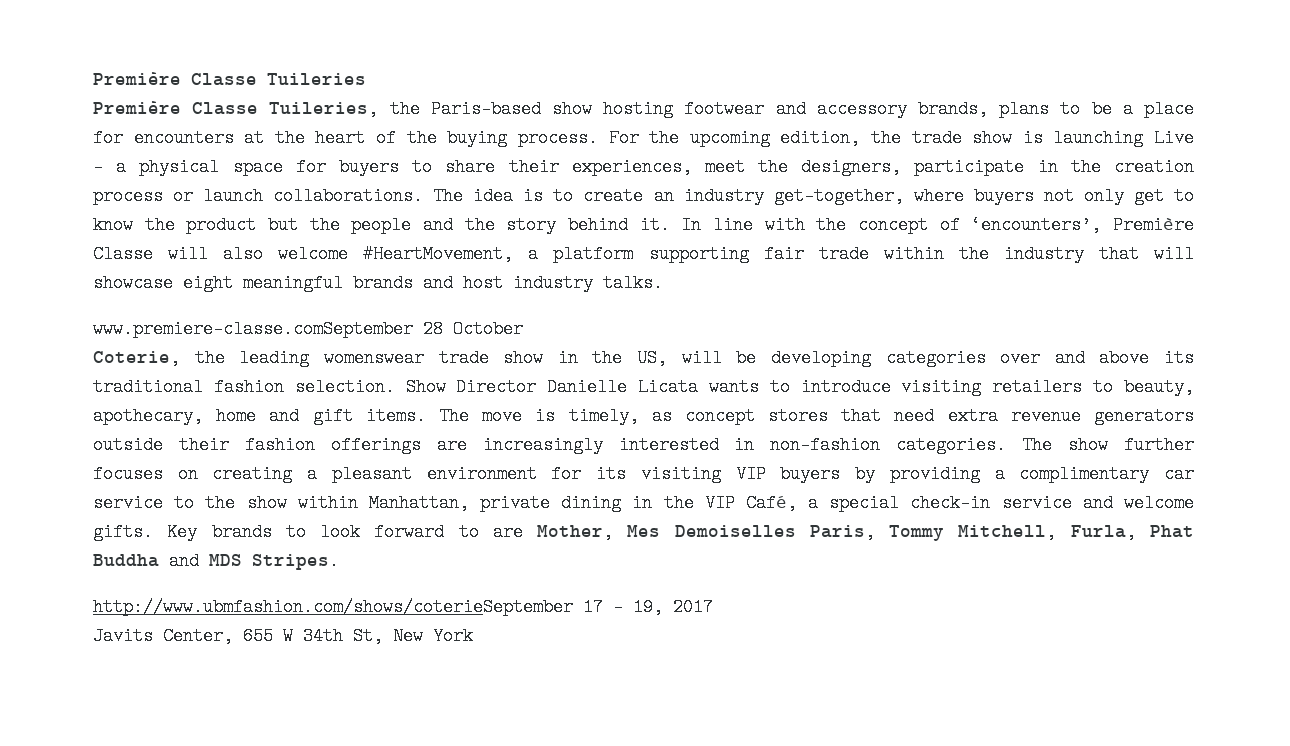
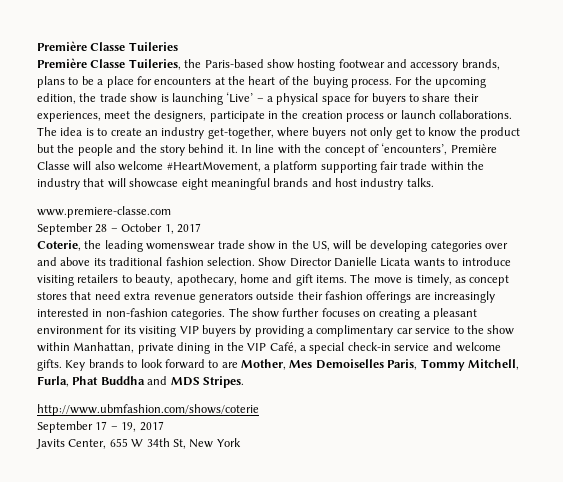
- For the upcoming edition, the trade show is launching Live – a physical space for buyers to share their experiences, meet the designers, participate in the creation process or launch collaborations.
+ For the upcoming edition, the trade show is launching ‘Live’ – a physical space for buyers to share their experiences, meet the designers, participate in the creation process or launch collaborations.
- www.premiere-classe.comSeptember 28 October
+ www.premiere-classe.com
+ September 28 – October 1, 2017
- http://www.ubmfashion.com/shows/coterieSeptember 17 – 19, 2017
+ http://www.ubmfashion.com/shows/coterie
+ September 17 – 19, 2017

